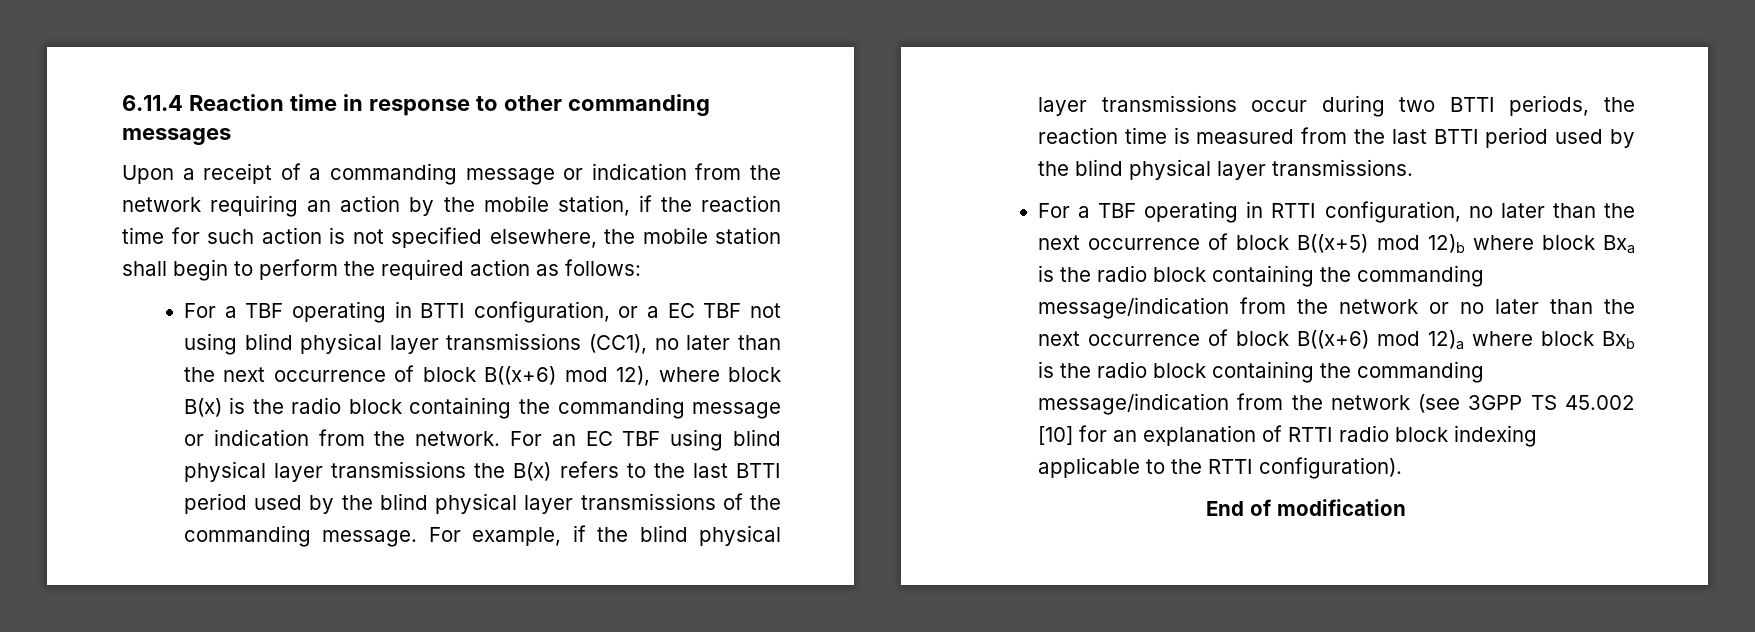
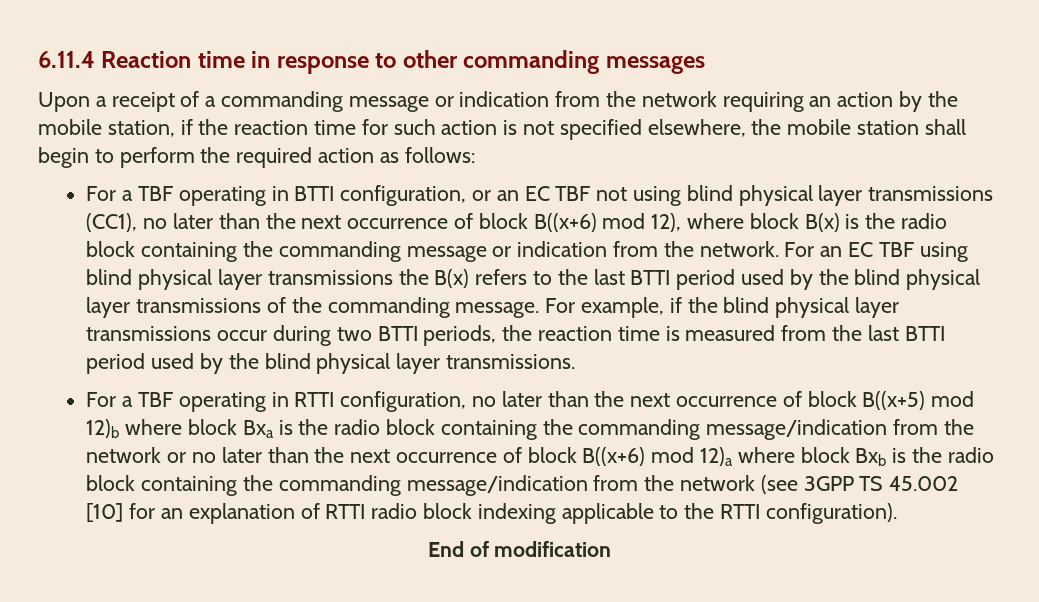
- For a TBF operating in BTTI configuration, or a EC TBF not using blind physical layer transmissions (CC1), no later than the next occurrence of block B((x+6) mod 12), where block B(x) is the radio block containing the commanding message or indication from the network.
+ For a TBF operating in BTTI configuration, or an EC TBF not using blind physical layer transmissions (CC1), no later than the next occurrence of block B((x+6) mod 12), where block B(x) is the radio block containing the commanding message or indication from the network.

